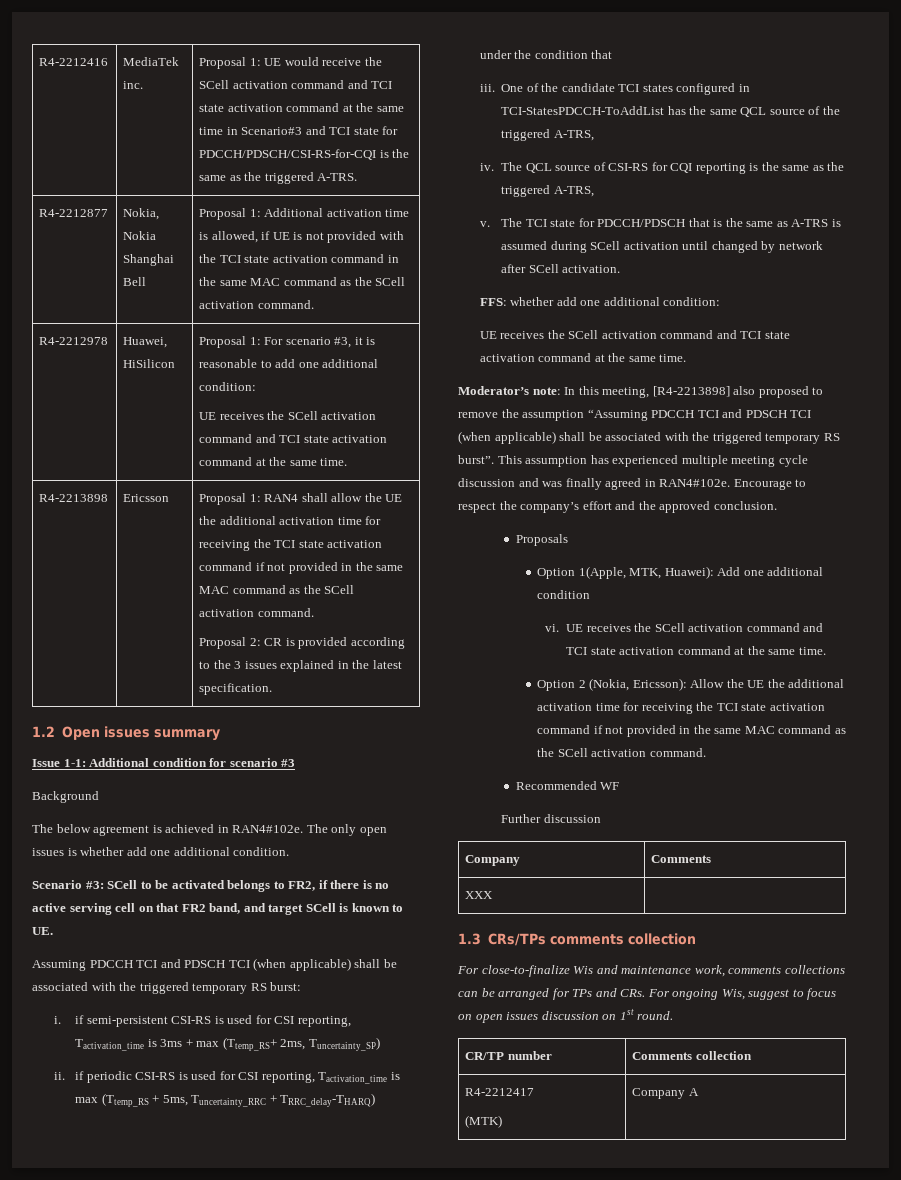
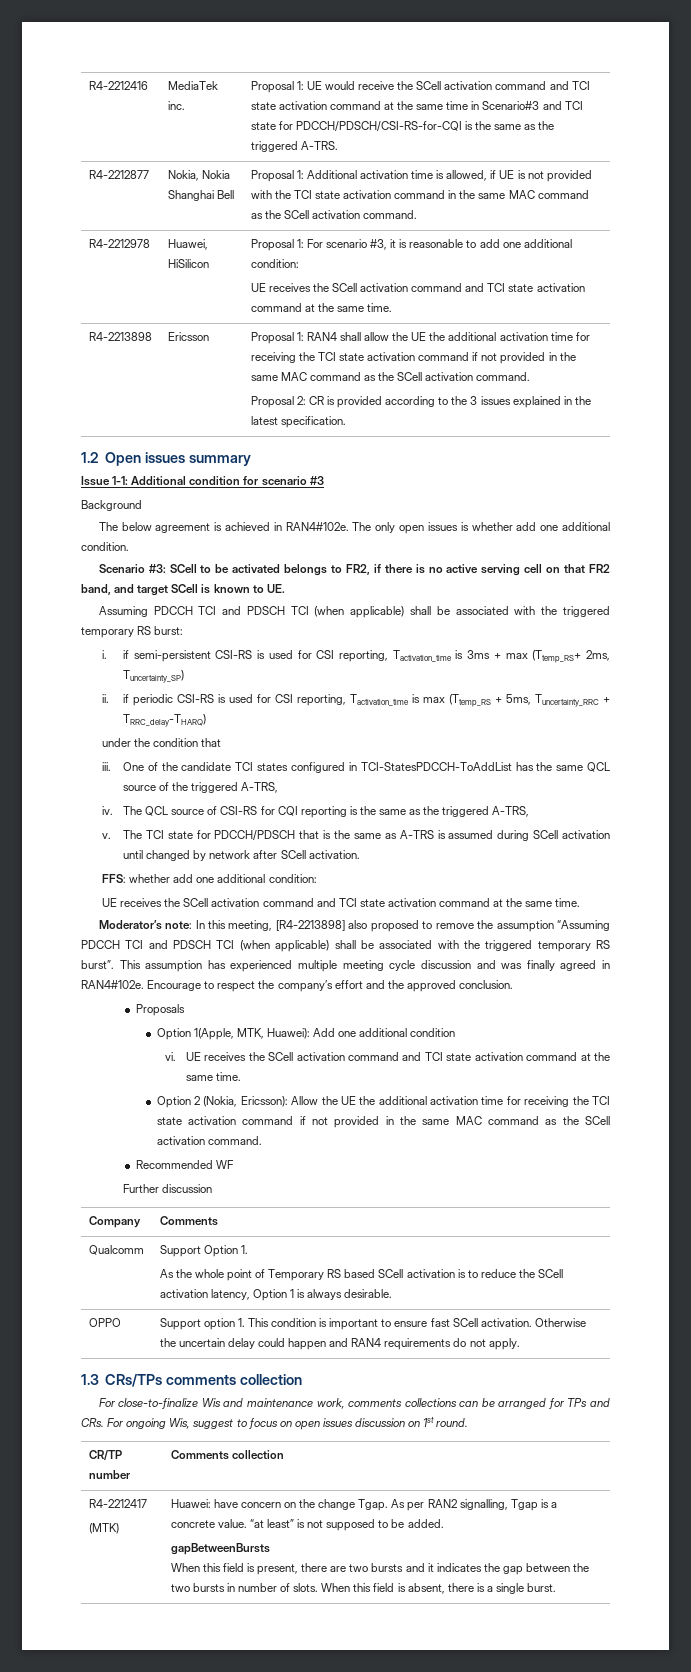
- XXX |
+ Qualcomm | Support Option 1.
+ As the whole point of Temporary RS based SCell activation is to reduce the SCell activation latency, Option 1 is always desirable.
+ OPPO | Support option 1. This condition is important to ensure fast SCell activation. Otherwise the uncertain delay could happen and RAN4 requirements do not apply.
- Company A
+ Huawei: have concern on the change Tgap. As per RAN2 signalling, Tgap is a concrete value. “at least” is not supposed to be added.
+ gapBetweenBursts
+ When this field is present, there are two bursts and it indicates the gap between the two bursts in number of slots. When this field is absent, there is a single burst.

